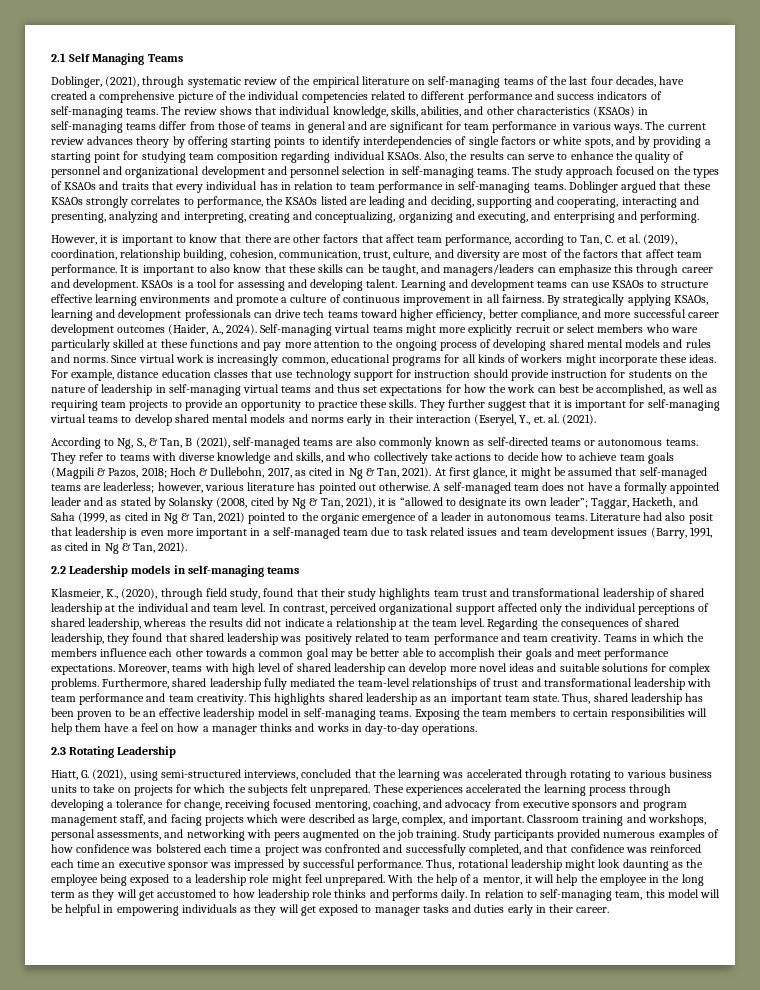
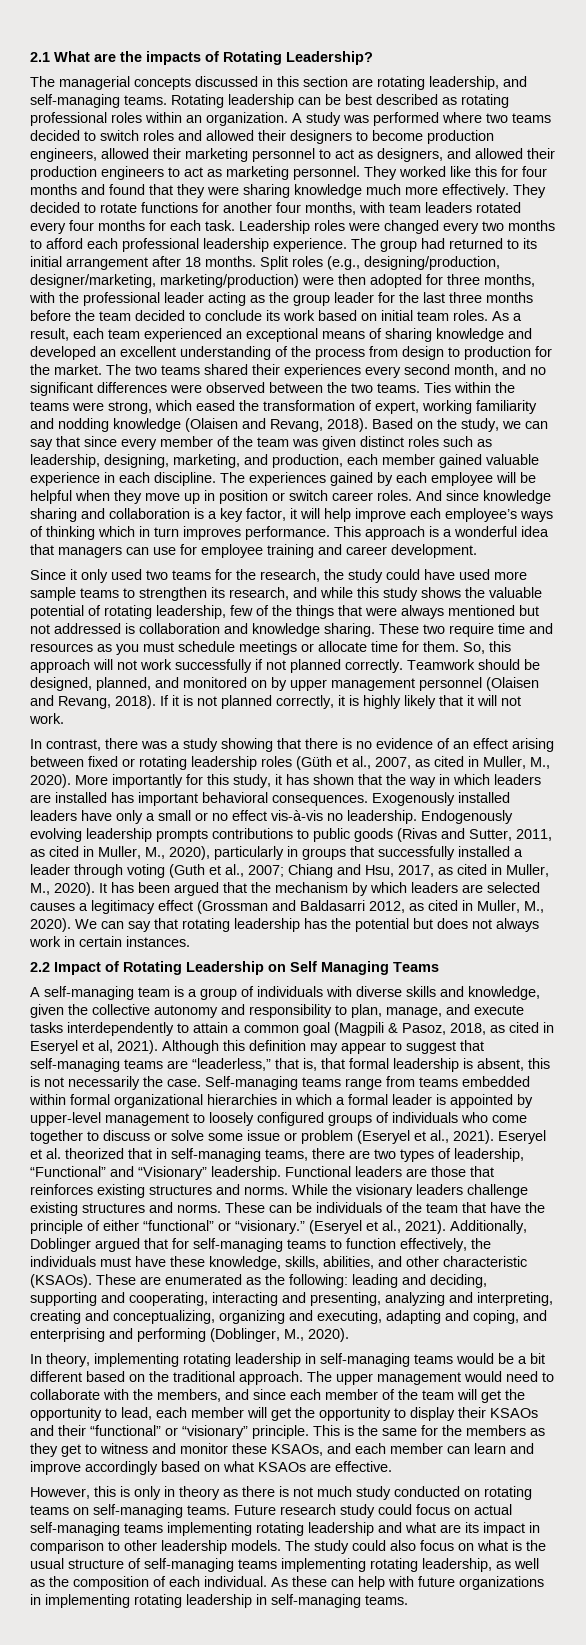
- 2.1 Self Managing Teams
- Doblinger, (2021), through systematic review of the empirical literature on self-managing teams of the last four decades, have created a comprehensive picture of the individual competencies related to different performance and success indicators of self-managing teams. The review shows that individual knowledge, skills, abilities, and other characteristics (KSAOs) in self-managing teams differ from those of teams in general and are significant for team performance in various ways. The current review advances theory by offering starting points to identify interdependencies of single factors or white spots, and by providing a starting point for studying team composition regarding individual KSAOs. Also, the results can serve to enhance the quality of personnel and organizational development and personnel selection in self-managing teams. The study approach focused on the types of KSAOs and traits that every individual has in relation to team performance in self-managing teams. Doblinger argued that these KSAOs strongly correlates to performance, the KSAOs listed are leading and deciding, supporting and cooperating, interacting and presenting, analyzing and interpreting, creating and conceptualizing, organizing and executing, and enterprising and performing.
- However, it is important to know that there are other factors that affect team performance, according to Tan, C. et al. (2019), coordination, relationship building, cohesion, communication, trust, culture, and diversity are most of the factors that affect team performance. It is important to also know that these skills can be taught, and managers/leaders can emphasize this through career and development. KSAOs is a tool for assessing and developing talent. Learning and development teams can use KSAOs to structure effective learning environments and promote a culture of continuous improvement in all fairness. By strategically applying KSAOs, learning and development professionals can drive tech teams toward higher efficiency, better compliance, and more successful career development outcomes (Haider, A., 2024). Self-managing virtual teams might more explicitly recruit or select members who ware particularly skilled at these functions and pay more attention to the ongoing process of developing shared mental models and rules and norms. Since virtual work is increasingly common, educational programs for all kinds of workers might incorporate these ideas. For example, distance education classes that use technology support for instruction should provide instruction for students on the nature of leadership in self-managing virtual teams and thus set expectations for how the work can best be accomplished, as well as requiring team projects to provide an opportunity to practice these skills. They further suggest that it is important for self-managing virtual teams to develop shared mental models and norms early in their interaction (Eseryel, Y., et. al. (2021).
- According to Ng, S., & Tan, B (2021), self-managed teams are also commonly known as self-directed teams or autonomous teams. They refer to teams with diverse knowledge and skills, and who collectively take actions to decide how to achieve team goals (Magpili & Pazos, 2018; Hoch & Dullebohn, 2017, as cited in Ng & Tan, 2021). At first glance, it might be assumed that self-managed teams are leaderless; however, various literature has pointed out otherwise. A self-managed team does not have a formally appointed leader and as stated by Solansky (2008, cited by Ng & Tan, 2021), it is “allowed to designate its own leader”; Taggar, Hacketh, and Saha (1999, as cited in Ng & Tan, 2021) pointed to the organic emergence of a leader in autonomous teams. Literature had also posit that leadership is even more important in a self-managed team due to task related issues and team development issues (Barry, 1991, as cited in Ng & Tan, 2021).
- 2.2 Leadership models in self-managing teams
- Klasmeier, K., (2020), through field study, found that their study highlights team trust and transformational leadership of shared leadership at the individual and team level. In contrast, perceived organizational support affected only the individual perceptions of shared leadership, whereas the results did not indicate a relationship at the team level. Regarding the consequences of shared leadership, they found that shared leadership was positively related to team performance and team creativity. Teams in which the members influence each other towards a common goal may be better able to accomplish their goals and meet performance expectations. Moreover, teams with high level of shared leadership can develop more novel ideas and suitable solutions for complex problems. Furthermore, shared leadership fully mediated the team-level relationships of trust and transformational leadership with team performance and team creativity. This highlights shared leadership as an important team state. Thus, shared leadership has been proven to be an effective leadership model in self-managing teams. Exposing the team members to certain responsibilities will help them have a feel on how a manager thinks and works in day-to-day operations.
- 2.3 Rotating Leadership
- Hiatt, G. (2021), using semi-structured interviews, concluded that the learning was accelerated through rotating to various business units to take on projects for which the subjects felt unprepared. These experiences accelerated the learning process through developing a tolerance for change, receiving focused mentoring, coaching, and advocacy from executive sponsors and program management staff, and facing projects which were described as large, complex, and important. Classroom training and workshops, personal assessments, and networking with peers augmented on the job training. Study participants provided numerous examples of how confidence was bolstered each time a project was confronted and successfully completed, and that confidence was reinforced each time an executive sponsor was impressed by successful performance. Thus, rotational leadership might look daunting as the employee being exposed to a leadership role might feel unprepared. With the help of a mentor, it will help the employee in the long term as they will get accustomed to how leadership role thinks and performs daily. In relation to self-managing team, this model will be helpful in empowering individuals as they will get exposed to manager tasks and duties early in their career.
+ 2.1 What are the impacts of Rotating Leadership?
+ The managerial concepts discussed in this section are rotating leadership, and self-managing teams. Rotating leadership can be best described as rotating professional roles within an organization. A study was performed where two teams decided to switch roles and allowed their designers to become production engineers, allowed their marketing personnel to act as designers, and allowed their production engineers to act as marketing personnel. They worked like this for four months and found that they were sharing knowledge much more effectively. They decided to rotate functions for another four months, with team leaders rotated every four months for each task. Leadership roles were changed every two months to afford each professional leadership experience. The group had returned to its initial arrangement after 18 months. Split roles (e.g., designing/production, designer/marketing, marketing/production) were then adopted for three months, with the professional leader acting as the group leader for the last three months before the team decided to conclude its work based on initial team roles. As a result, each team experienced an exceptional means of sharing knowledge and developed an excellent understanding of the process from design to production for the market. The two teams shared their experiences every second month, and no significant differences were observed between the two teams. Ties within the teams were strong, which eased the transformation of expert, working familiarity and nodding knowledge (Olaisen and Revang, 2018). Based on the study, we can say that since every member of the team was given distinct roles such as leadership, designing, marketing, and production, each member gained valuable experience in each discipline. The experiences gained by each employee will be helpful when they move up in position or switch career roles. And since knowledge sharing and collaboration is a key factor, it will help improve each employee’s ways of thinking which in turn improves performance. This approach is a wonderful idea that managers can use for employee training and career development.
+ Since it only used two teams for the research, the study could have used more sample teams to strengthen its research, and while this study shows the valuable potential of rotating leadership, few of the things that were always mentioned but not addressed is collaboration and knowledge sharing. These two require time and resources as you must schedule meetings or allocate time for them. So, this approach will not work successfully if not planned correctly. Teamwork should be designed, planned, and monitored on by upper management personnel (Olaisen and Revang, 2018). If it is not planned correctly, it is highly likely that it will not work.
+ In contrast, there was a study showing that there is no evidence of an effect arising between fixed or rotating leadership roles (Güth et al., 2007, as cited in Muller, M., 2020). More importantly for this study, it has shown that the way in which leaders are installed has important behavioral consequences. Exogenously installed leaders have only a small or no effect vis-à-vis no leadership. Endogenously evolving leadership prompts contributions to public goods (Rivas and Sutter, 2011, as cited in Muller, M., 2020), particularly in groups that successfully installed a leader through voting (Guth et al., 2007; Chiang and Hsu, 2017, as cited in Muller, M., 2020). It has been argued that the mechanism by which leaders are selected causes a legitimacy effect (Grossman and Baldasarri 2012, as cited in Muller, M., 2020). We can say that rotating leadership has the potential but does not always work in certain instances.
+ 2.2 Impact of Rotating Leadership on Self Managing Teams
+ A self-managing team is a group of individuals with diverse skills and knowledge, given the collective autonomy and responsibility to plan, manage, and execute tasks interdependently to attain a common goal (Magpili & Pasoz, 2018, as cited in Eseryel et al, 2021). Although this definition may appear to suggest that self-managing teams are “leaderless,” that is, that formal leadership is absent, this is not necessarily the case. Self-managing teams range from teams embedded within formal organizational hierarchies in which a formal leader is appointed by upper-level management to loosely configured groups of individuals who come together to discuss or solve some issue or problem (Eseryel et al., 2021). Eseryel et al. theorized that in self-managing teams, there are two types of leadership, “Functional” and “Visionary” leadership. Functional leaders are those that reinforces existing structures and norms. While the visionary leaders challenge existing structures and norms. These can be individuals of the team that have the principle of either “functional” or “visionary.” (Eseryel et al., 2021). Additionally, Doblinger argued that for self-managing teams to function effectively, the individuals must have these knowledge, skills, abilities, and other characteristic (KSAOs). These are enumerated as the following: leading and deciding, supporting and cooperating, interacting and presenting, analyzing and interpreting, creating and conceptualizing, organizing and executing, adapting and coping, and enterprising and performing (Doblinger, M., 2020).
+ In theory, implementing rotating leadership in self-managing teams would be a bit different based on the traditional approach. The upper management would need to collaborate with the members, and since each member of the team will get the opportunity to lead, each member will get the opportunity to display their KSAOs and their “functional” or “visionary” principle. This is the same for the members as they get to witness and monitor these KSAOs, and each member can learn and improve accordingly based on what KSAOs are effective.
+ However, this is only in theory as there is not much study conducted on rotating teams on self-managing teams. Future research study could focus on actual self-managing teams implementing rotating leadership and what are its impact in comparison to other leadership models. The study could also focus on what is the usual structure of self-managing teams implementing rotating leadership, as well as the composition of each individual. As these can help with future organizations in implementing rotating leadership in self-managing teams.

